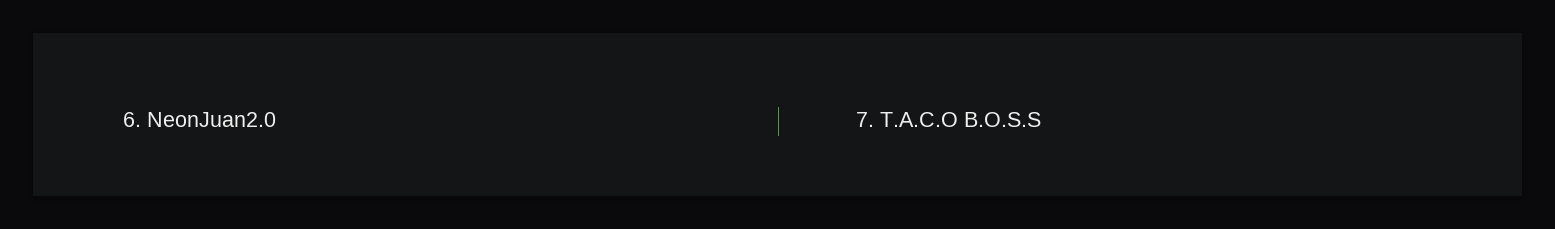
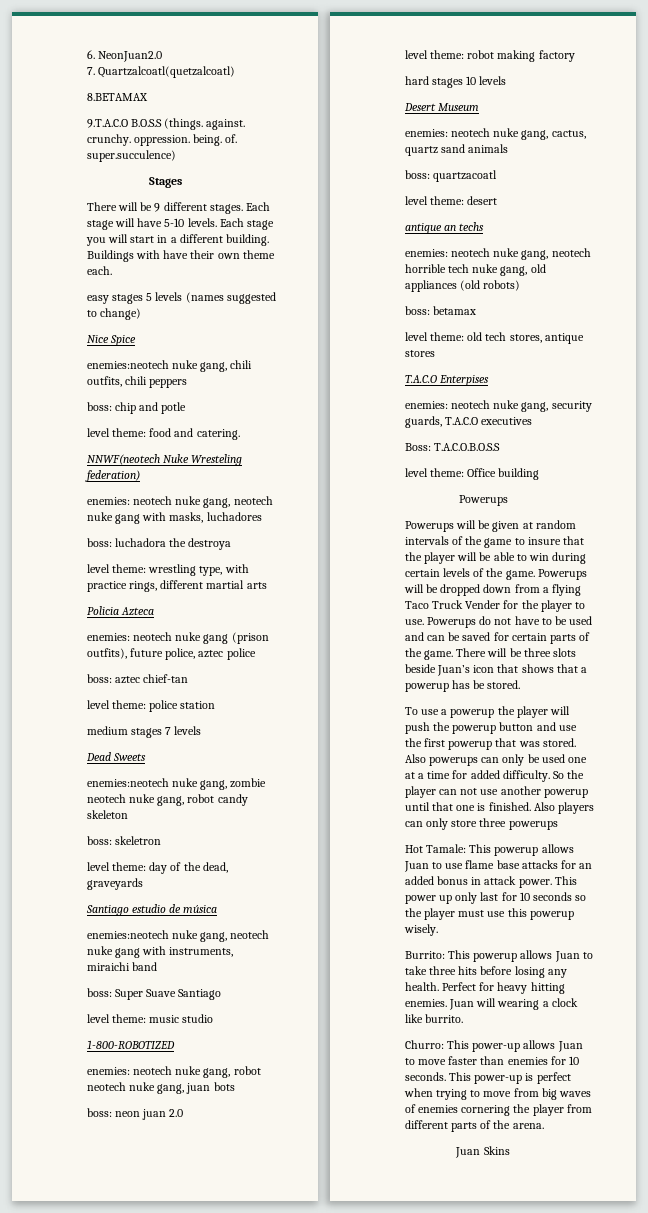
- 7. T.A.C.O B.O.S.S
+ 7. Quartzalcoatl(quetzalcoatl)
+ 8.BETAMAX
+ 9.T.A.C.O B.O.S.S (things. against. crunchy. oppression. being. of. super.succulence)
+ Stages
+ There will be 9 different stages. Each stage will have 5-10 levels. Each stage you will start in a different building. Buildings with have their own theme each.
+ easy stages 5 levels (names suggested to change)
+ Nice Spice
+ enemies:neotech nuke gang, chili outfits, chili peppers
+ boss: chip and potle
+ level theme: food and catering.
+ NNWF(neotech Nuke Wresteling federation)
+ enemies: neotech nuke gang, neotech nuke gang with masks, luchadores
+ boss: luchadora the destroya
+ level theme: wrestling type, with practice rings, different martial arts
+ Policia Azteca
+ enemies: neotech nuke gang (prison outfits), future police, aztec police
+ boss: aztec chief-tan
+ level theme: police station
+ medium stages 7 levels
+ Dead Sweets
+ enemies:neotech nuke gang, zombie neotech nuke gang, robot candy skeleton
+ boss: skeletron
+ level theme: day of the dead, graveyards
+ Santiago estudio de música
+ enemies:neotech nuke gang, neotech nuke gang with instruments, miraichi band
+ boss: Super Suave Santiago
+ level theme: music studio
+ 1-800-ROBOTIZED
+ enemies: neotech nuke gang, robot neotech nuke gang, juan bots
+ boss: neon juan 2.0
+ level theme: robot making factory
+ hard stages 10 levels
+ Desert Museum
+ enemies: neotech nuke gang, cactus, quartz sand animals
+ boss: quartzacoatl
+ level theme: desert
+ antique an techs
+ enemies: neotech nuke gang, neotech horrible tech nuke gang, old appliances (old robots)
+ boss: betamax
+ level theme: old tech stores, antique stores
+ T.A.C.O Enterpises
+ enemies: neotech nuke gang, security guards, T.A.C.O executives
+ Boss: T.A.C.O.B.O.S.S
+ level theme: Office building
+ Powerups
+ Powerups will be given at random intervals of the game to insure that the player will be able to win during certain levels of the game. Powerups will be dropped down from a flying Taco Truck Vender for the player to use. Powerups do not have to be used and can be saved for certain parts of the game. There will be three slots beside Juan’s icon that shows that a powerup has be stored.
+ To use a powerup the player will push the powerup button and use the first powerup that was stored. Also powerups can only be used one at a time for added difficulty. So the player can not use another powerup until that one is finished. Also players can only store three powerups
+ Hot Tamale: This powerup allows Juan to use flame base attacks for an added bonus in attack power. This power up only last for 10 seconds so the player must use this powerup wisely.
+ Burrito: This powerup allows Juan to take three hits before losing any health. Perfect for heavy hitting enemies. Juan will wearing a clock like burrito.
+ Churro: This power-up allows Juan to move faster than enemies for 10 seconds. This power-up is perfect when trying to move from big waves of enemies cornering the player from different parts of the arena.
+ Juan Skins

